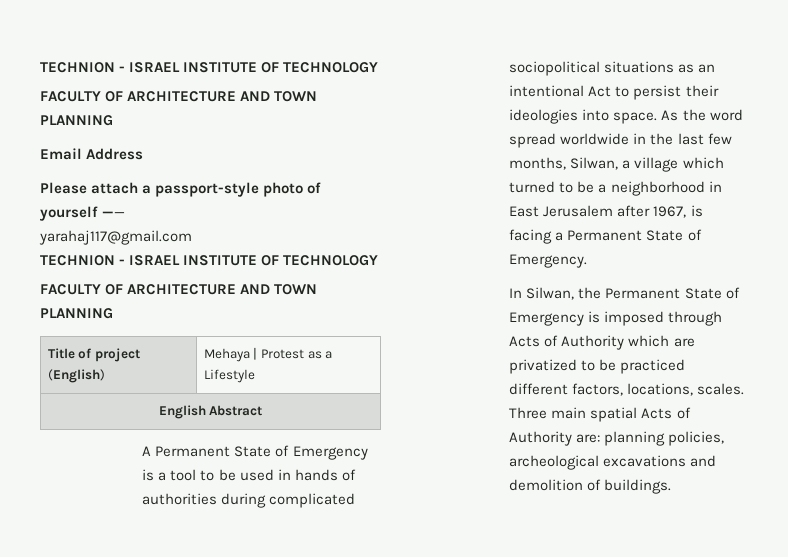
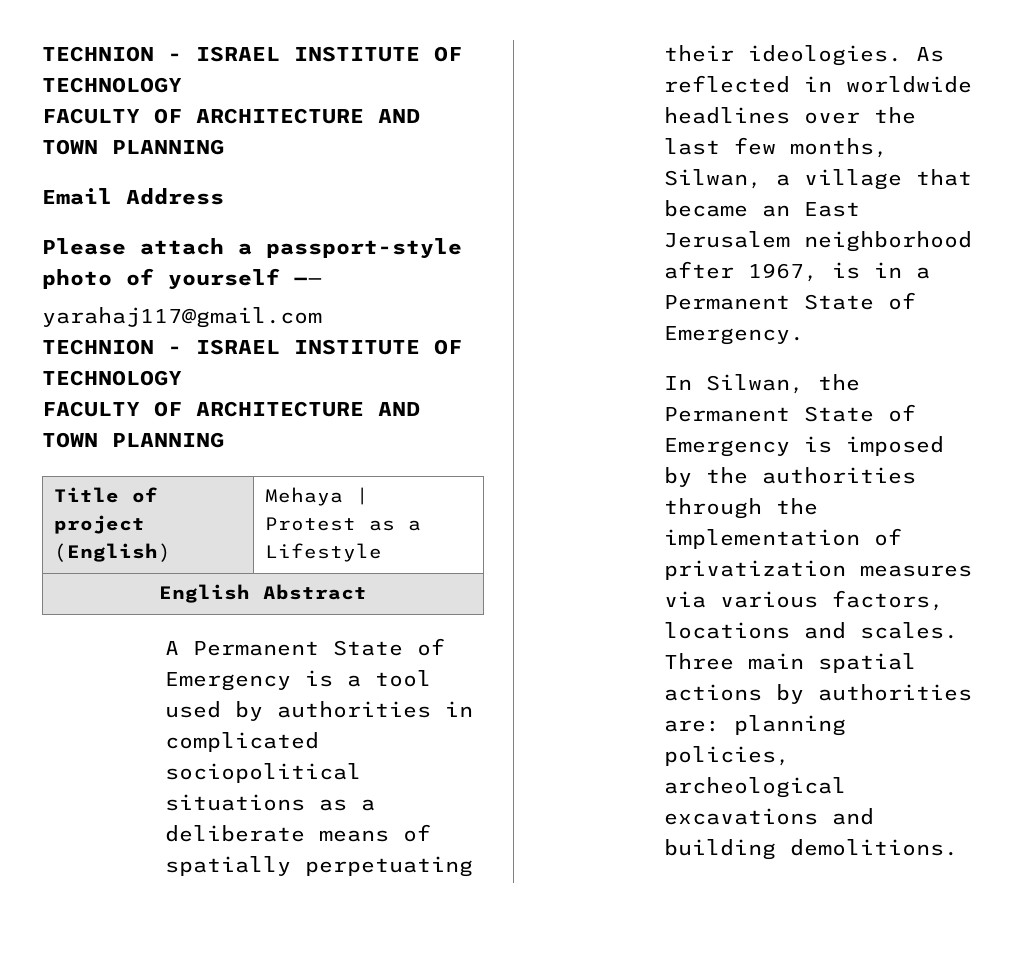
- A Permanent State of Emergency is a tool to be used in hands of authorities during complicated sociopolitical situations as an intentional Act to persist their ideologies into space. As the word spread worldwide in the last few months, Silwan, a village which turned to be a neighborhood in East Jerusalem after 1967, is facing a Permanent State of Emergency.
+ A Permanent State of Emergency is a tool used by authorities in complicated sociopolitical situations as a deliberate means of spatially perpetuating their ideologies. As reflected in worldwide headlines over the last few months, Silwan, a village that became an East Jerusalem neighborhood after 1967, is in a Permanent State of Emergency.
- In Silwan, the Permanent State of Emergency is imposed through Acts of Authority which are privatized to be practiced different factors, locations, scales.
+ In Silwan, the Permanent State of Emergency is imposed by the authorities through the implementation of privatization measures via various factors, locations and scales.
- Three main spatial Acts of Authority are: planning policies, archeological excavations and demolition of buildings.
+ Three main spatial actions by authorities are: planning policies, archeological excavations and building demolitions.

